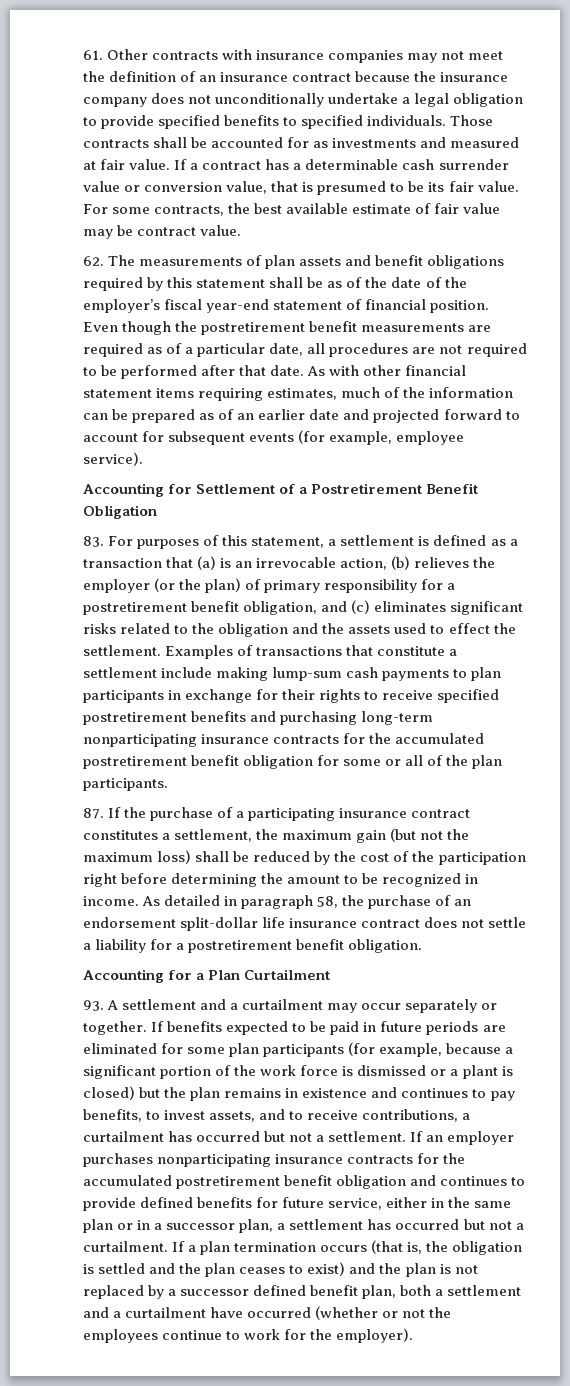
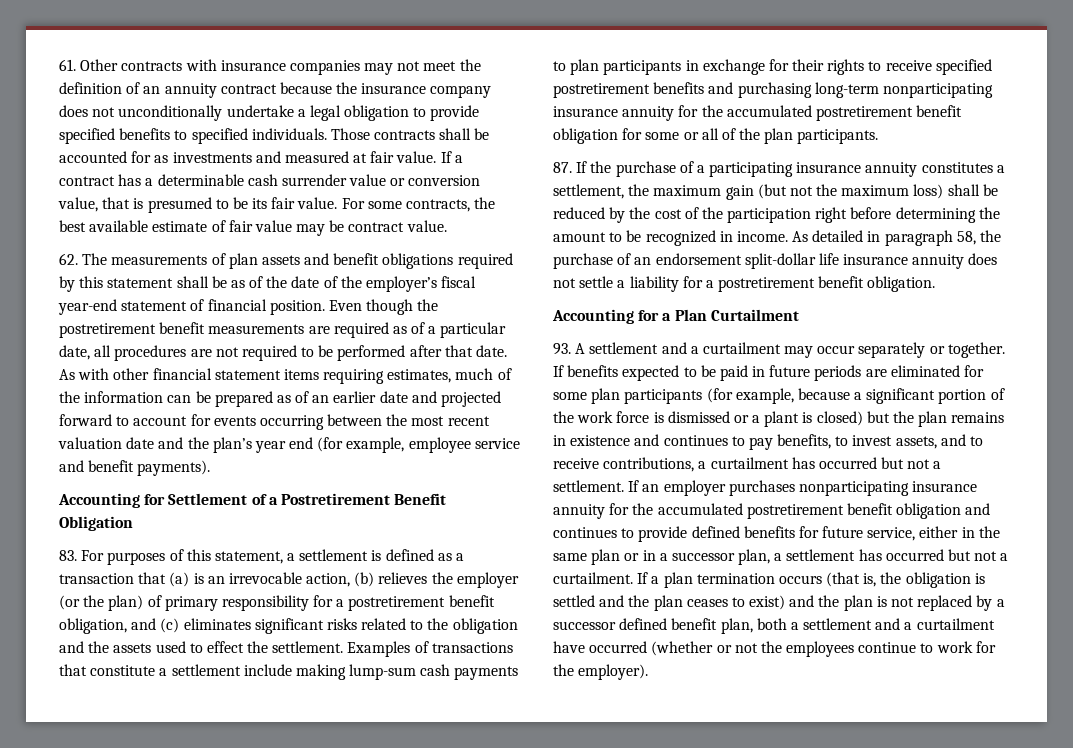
- 61. Other contracts with insurance companies may not meet the definition of an insurance contract because the insurance company does not unconditionally undertake a legal obligation to provide specified benefits to specified individuals.
+ 61. Other contracts with insurance companies may not meet the definition of an annuity contract because the insurance company does not unconditionally undertake a legal obligation to provide specified benefits to specified individuals.
- As with other financial statement items requiring estimates, much of the information can be prepared as of an earlier date and projected forward to account for subsequent events (for example, employee service).
+ As with other financial statement items requiring estimates, much of the information can be prepared as of an earlier date and projected forward to account for events occurring between the most recent valuation date and the plan’s year end (for example, employee service and benefit payments).
- Examples of transactions that constitute a settlement include making lump-sum cash payments to plan participants in exchange for their rights to receive specified postretirement benefits and purchasing long-term nonparticipating insurance contracts for the accumulated postretirement benefit obligation for some or all of the plan participants.
+ Examples of transactions that constitute a settlement include making lump-sum cash payments to plan participants in exchange for their rights to receive specified postretirement benefits and purchasing long-term nonparticipating insurance annuity for the accumulated postretirement benefit obligation for some or all of the plan participants.
- 87. If the purchase of a participating insurance contract constitutes a settlement, the maximum gain (but not the maximum loss) shall be reduced by the cost of the participation right before determining the amount to be recognized in income.
+ 87. If the purchase of a participating insurance annuity constitutes a settlement, the maximum gain (but not the maximum loss) shall be reduced by the cost of the participation right before determining the amount to be recognized in income.
- As detailed in paragraph 58, the purchase of an endorsement split-dollar life insurance contract does not settle a liability for a postretirement benefit obligation.
+ As detailed in paragraph 58, the purchase of an endorsement split-dollar life insurance annuity does not settle a liability for a postretirement benefit obligation.
- If an employer purchases nonparticipating insurance contracts for the accumulated postretirement benefit obligation and continues to provide defined benefits for future service, either in the same plan or in a successor plan, a settlement has occurred but not a curtailment.
+ If an employer purchases nonparticipating insurance annuity for the accumulated postretirement benefit obligation and continues to provide defined benefits for future service, either in the same plan or in a successor plan, a settlement has occurred but not a curtailment.

